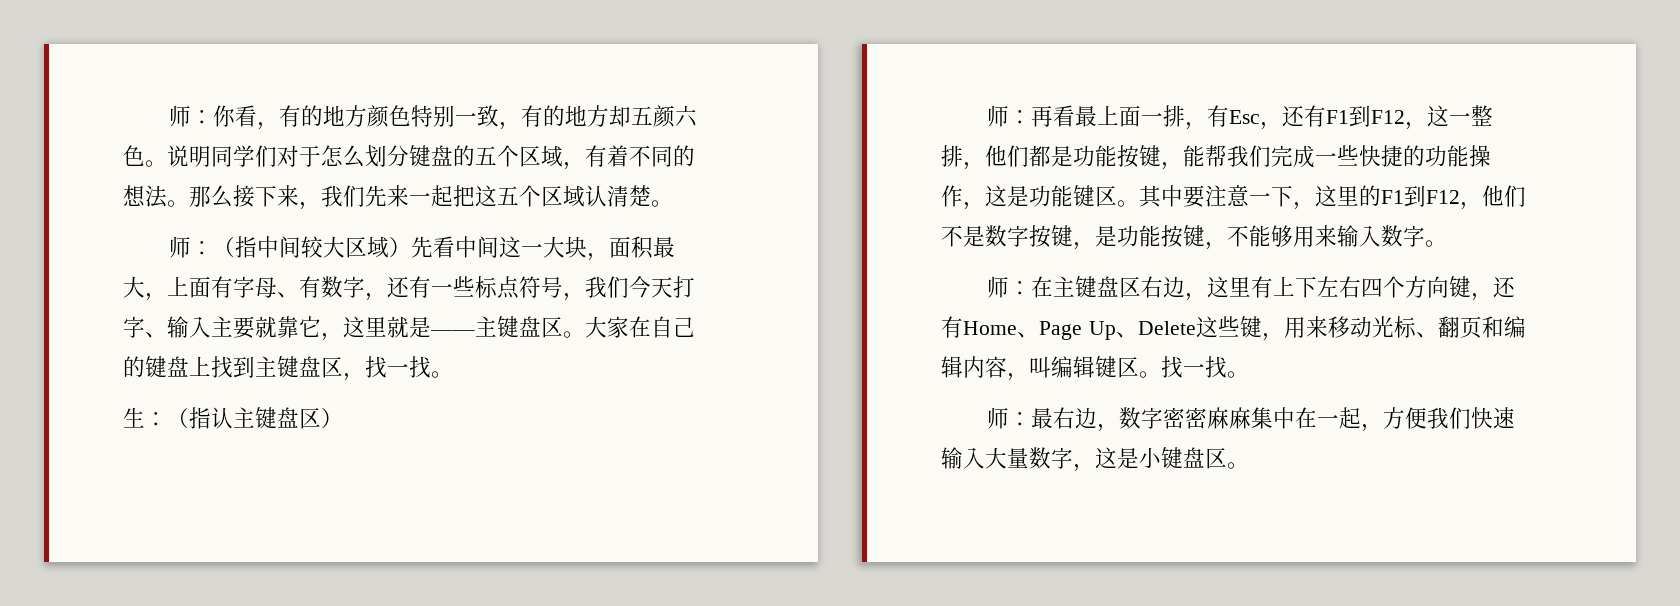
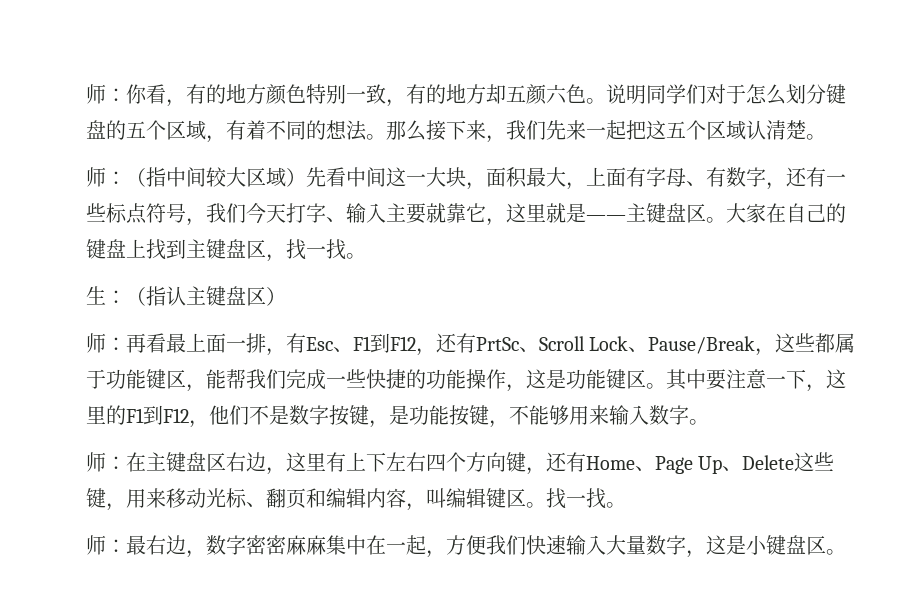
- 师：再看最上面一排，有Esc，还有F1到F12，这一整排，他们都是功能按键，能帮我们完成一些快捷的功能操作，这是功能键区。
+ 师：再看最上面一排，有Esc、F1到F12，还有PrtSc、Scroll Lock、Pause/Break，这些都属于功能键区，能帮我们完成一些快捷的功能操作，这是功能键区。

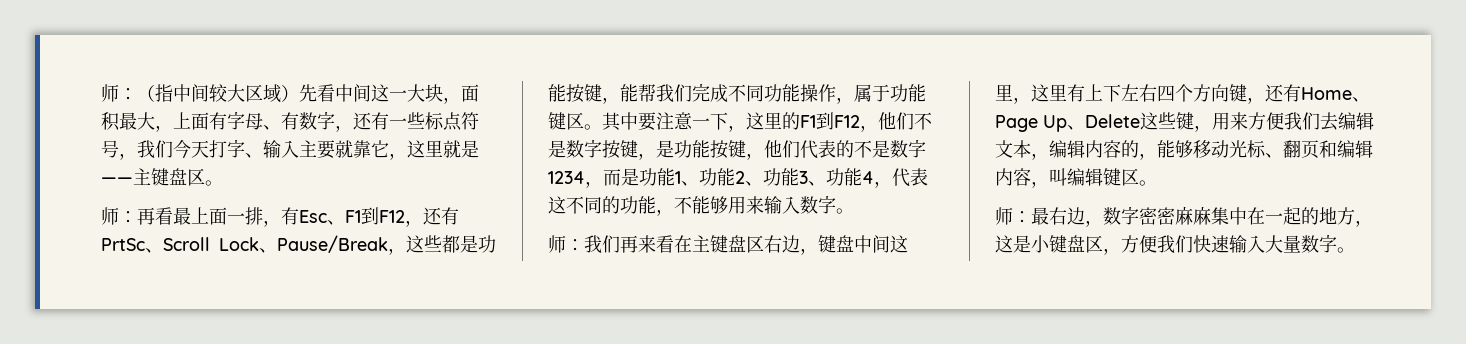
- 师：你看，有的地方颜色特别一致，有的地方却五颜六色。说明同学们对于怎么划分键盘的五个区域，有着不同的想法。那么接下来，我们先来一起把这五个区域认清楚。
- 师：（指中间较大区域）先看中间这一大块，面积最大，上面有字母、有数字，还有一些标点符号，我们今天打字、输入主要就靠它，这里就是——主键盘区。大家在自己的键盘上找到主键盘区，找一找。
- 生：（指认主键盘区）
+ 师：（指中间较大区域）先看中间这一大块，面积最大，上面有字母、有数字，还有一些标点符号，我们今天打字、输入主要就靠它，这里就是——主键盘区。
- 师：再看最上面一排，有Esc、F1到F12，还有PrtSc、Scroll Lock、Pause/Break，这些都属于功能键区，能帮我们完成一些快捷的功能操作，这是功能键区。
+ 师：再看最上面一排，有Esc、F1到F12，还有PrtSc、Scroll Lock、Pause/Break，这些都是功能按键，能帮我们完成不同功能操作，属于功能键区。
- 其中要注意一下，这里的F1到F12，他们不是数字按键，是功能按键，不能够用来输入数字。
+ 其中要注意一下，这里的F1到F12，他们不是数字按键，是功能按键，他们代表的不是数字1234，而是功能1、功能2、功能3、功能4，代表这不同的功能，不能够用来输入数字。
- 师：在主键盘区右边，这里有上下左右四个方向键，还有Home、Page Up、Delete这些键，用来移动光标、翻页和编辑内容，叫编辑键区。找一找。
+ 师：我们再来看在主键盘区右边，键盘中间这里，这里有上下左右四个方向键，还有Home、Page Up、Delete这些键，用来方便我们去编辑文本，编辑内容的，能够移动光标、翻页和编辑内容，叫编辑键区。
- 师：最右边，数字密密麻麻集中在一起，方便我们快速输入大量数字，这是小键盘区。
+ 师：最右边，数字密密麻麻集中在一起的地方，这是小键盘区，方便我们快速输入大量数字。

